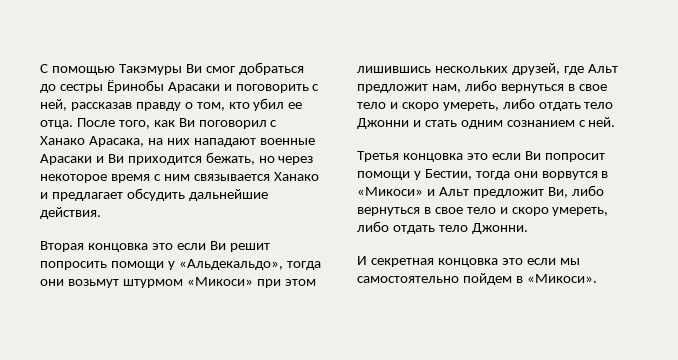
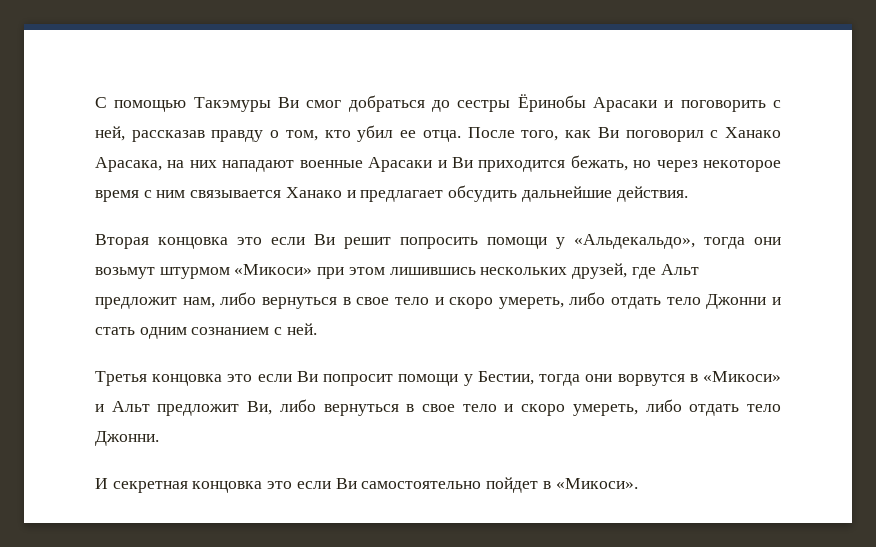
- И секретная концовка это если мы самостоятельно пойдем в «Микоси».
+ И секретная концовка это если Ви самостоятельно пойдет в «Микоси».

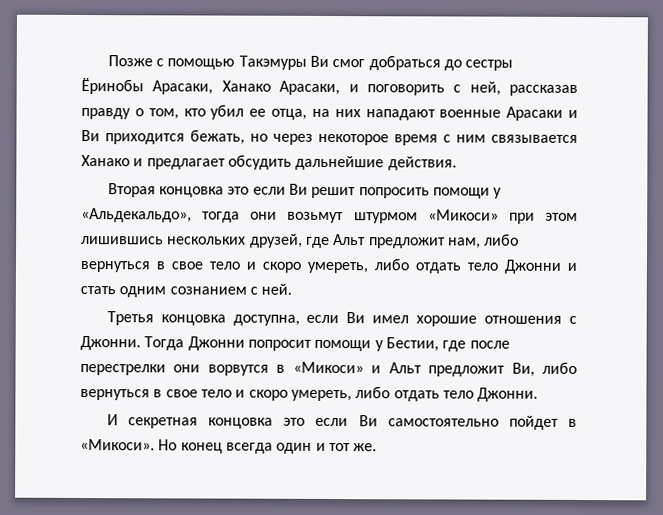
- С помощью Такэмуры Ви смог добраться до сестры Ёринобы Арасаки и поговорить с ней, рассказав правду о том, кто убил ее отца. После того, как Ви поговорил с Ханако Арасака, на них нападают военные Арасаки и Ви приходится бежать, но через некоторое время с ним связывается Ханако и предлагает обсудить дальнейшие действия.
+ Позже с помощью Такэмуры Ви смог добраться до сестры Ёринобы Арасаки, Ханако Арасаки, и поговорить с ней, рассказав правду о том, кто убил ее отца, на них нападают военные Арасаки и Ви приходится бежать, но через некоторое время с ним связывается Ханако и предлагает обсудить дальнейшие действия.
- Третья концовка это если Ви попросит помощи у Бестии, тогда они ворвутся в «Микоси» и Альт предложит Ви, либо вернуться в свое тело и скоро умереть, либо отдать тело Джонни.
+ Третья концовка доступна, если Ви имел хорошие отношения с Джонни. Тогда Джонни попросит помощи у Бестии, где после перестрелки они ворвутся в «Микоси» и Альт предложит Ви, либо вернуться в свое тело и скоро умереть, либо отдать тело Джонни.
+ Но конец всегда один и тот же.

